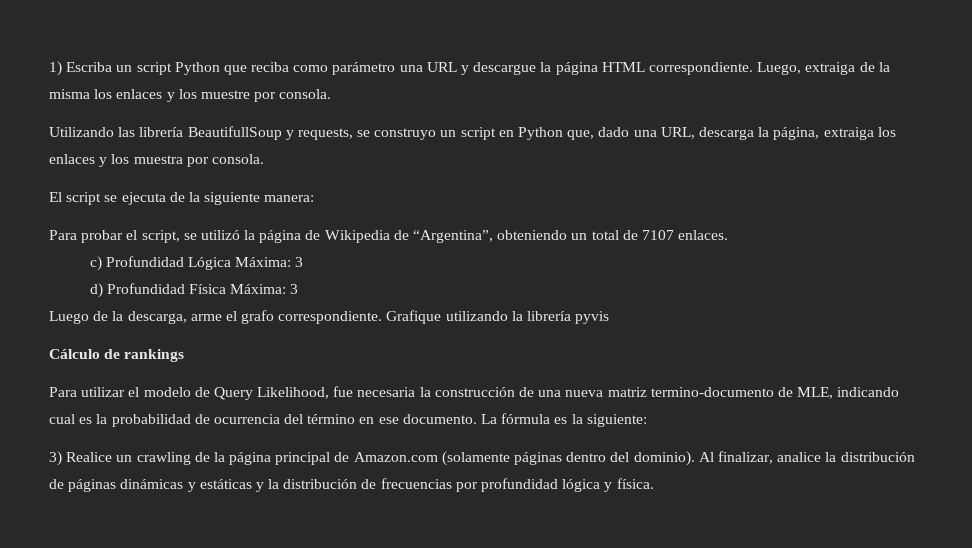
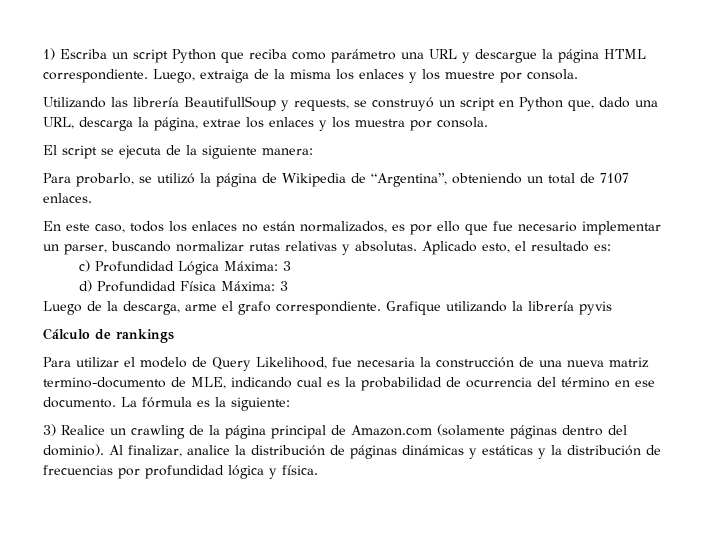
- Utilizando las librería BeautifullSoup y requests, se construyo un script en Python que, dado una URL, descarga la página, extraiga los enlaces y los muestra por consola.
+ Utilizando las librería BeautifullSoup y requests, se construyó un script en Python que, dado una URL, descarga la página, extrae los enlaces y los muestra por consola.
- Para probar el script, se utilizó la página de Wikipedia de “Argentina”, obteniendo un total de 7107 enlaces.
+ Para probarlo, se utilizó la página de Wikipedia de “Argentina”, obteniendo un total de 7107 enlaces.
+ En este caso, todos los enlaces no están normalizados, es por ello que fue necesario implementar un parser, buscando normalizar rutas relativas y absolutas. Aplicado esto, el resultado es:

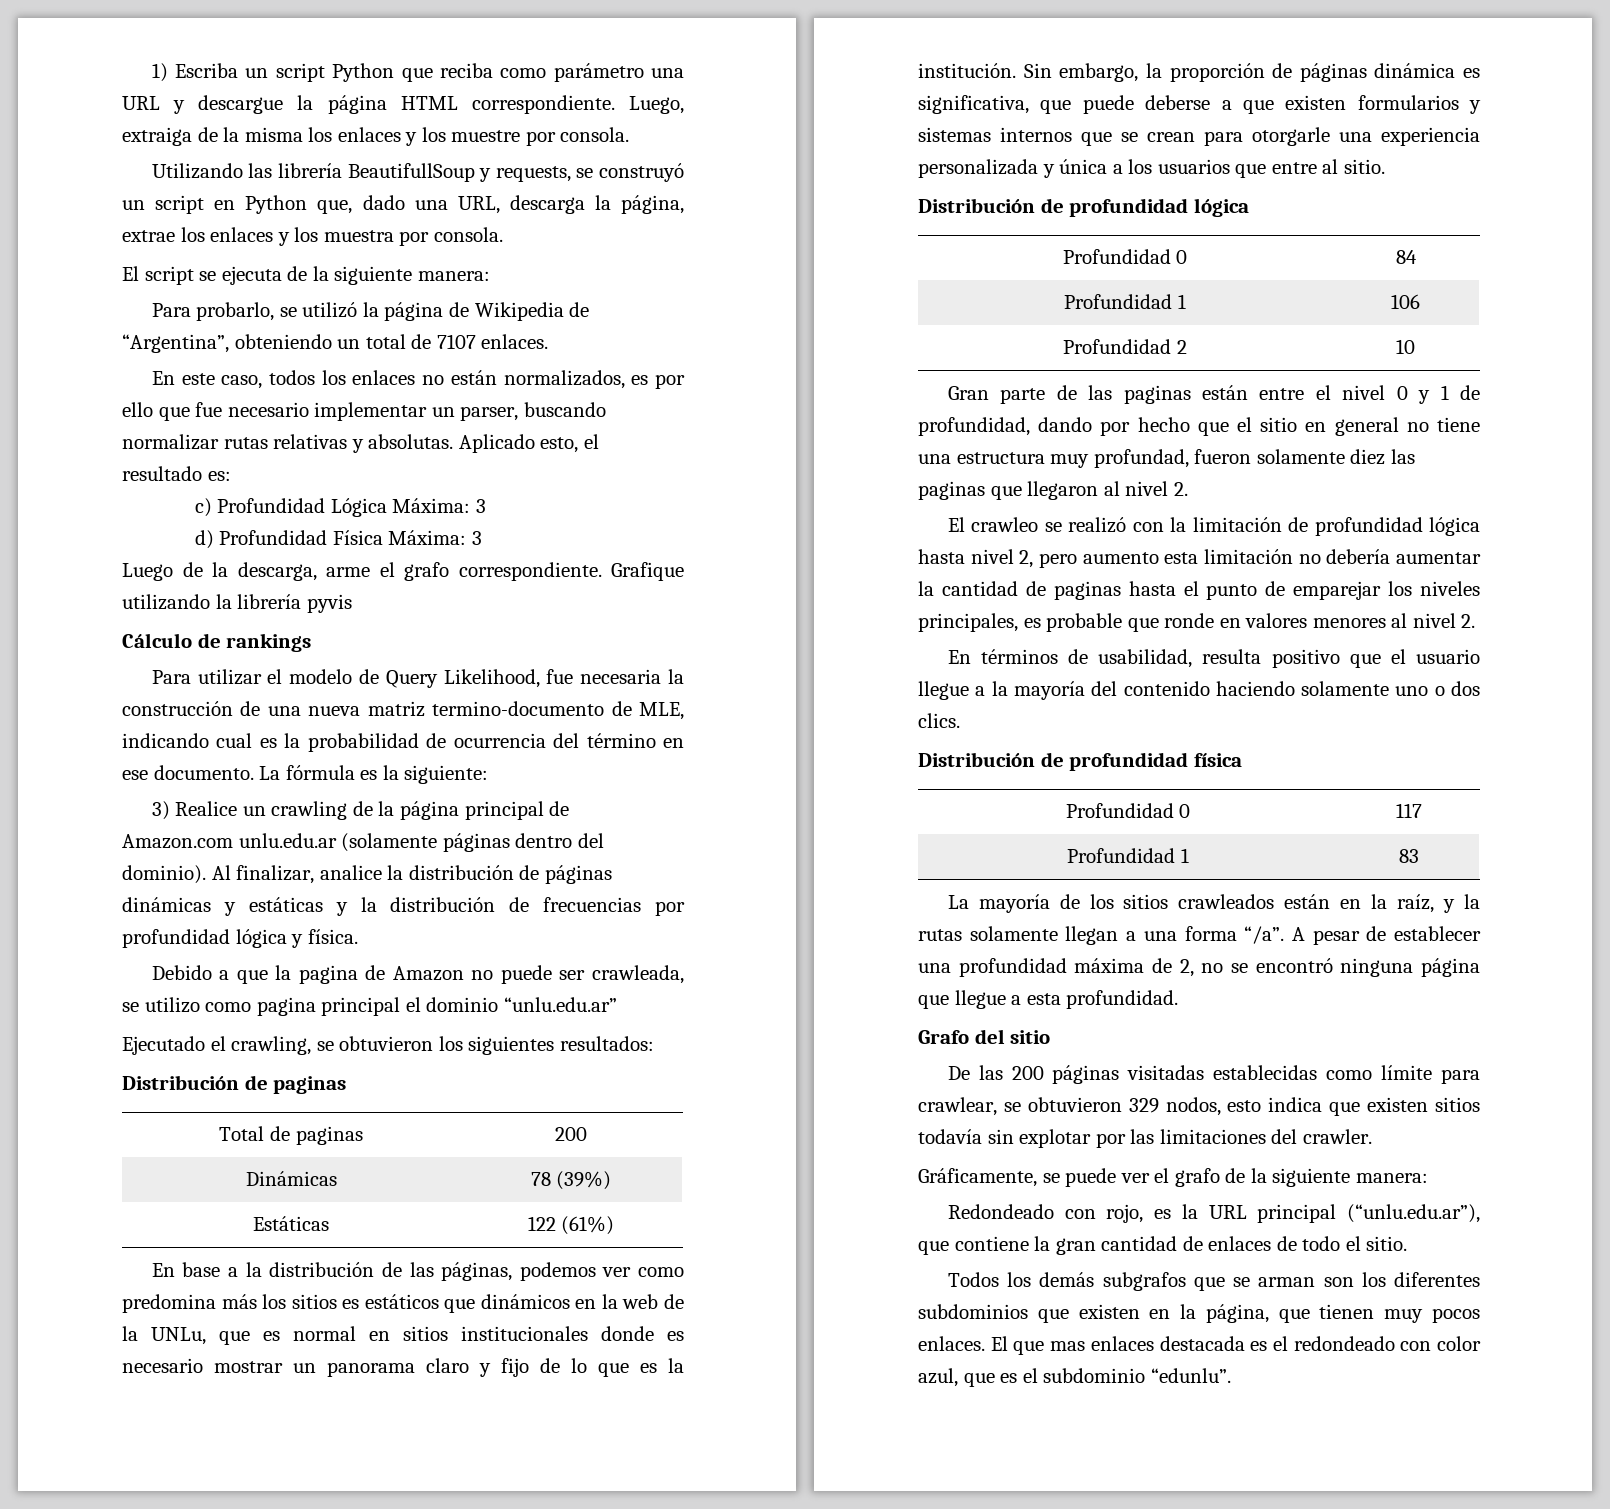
- 3) Realice un crawling de la página principal de Amazon.com (solamente páginas dentro del dominio).
+ 3) Realice un crawling de la página principal de Amazon.com unlu.edu.ar (solamente páginas dentro del dominio).
+ Debido a que la pagina de Amazon no puede ser crawleada, se utilizo como pagina principal el dominio “unlu.edu.ar”
+ Ejecutado el crawling, se obtuvieron los siguientes resultados:
+ Distribución de paginas
+ Total de paginas | 200
+ Dinámicas | 78 (39%)
+ Estáticas | 122 (61%)
+ En base a la distribución de las páginas, podemos ver como predomina más los sitios es estáticos que dinámicos en la web de la UNLu, que es normal en sitios institucionales donde es necesario mostrar un panorama claro y fijo de lo que es la institución. Sin embargo, la proporción de páginas dinámica es significativa, que puede deberse a que existen formularios y sistemas internos que se crean para otorgarle una experiencia personalizada y única a los usuarios que entre al sitio.
+ Distribución de profundidad lógica
+ Profundidad 0 | 84
+ Profundidad 1 | 106
+ Profundidad 2 | 10
+ Gran parte de las paginas están entre el nivel 0 y 1 de profundidad, dando por hecho que el sitio en general no tiene una estructura muy profundad, fueron solamente diez las paginas que llegaron al nivel 2.
+ El crawleo se realizó con la limitación de profundidad lógica hasta nivel 2, pero aumento esta limitación no debería aumentar la cantidad de paginas hasta el punto de emparejar los niveles principales, es probable que ronde en valores menores al nivel 2.
+ En términos de usabilidad, resulta positivo que el usuario llegue a la mayoría del contenido haciendo solamente uno o dos clics.
+ Distribución de profundidad física
+ Profundidad 0 | 117
+ Profundidad 1 | 83
+ La mayoría de los sitios crawleados están en la raíz, y la rutas solamente llegan a una forma “/a”. A pesar de establecer una profundidad máxima de 2, no se encontró ninguna página que llegue a esta profundidad.
+ Grafo del sitio
+ De las 200 páginas visitadas establecidas como límite para crawlear, se obtuvieron 329 nodos, esto indica que existen sitios todavía sin explotar por las limitaciones del crawler.
+ Gráficamente, se puede ver el grafo de la siguiente manera:
+ Redondeado con rojo, es la URL principal (“unlu.edu.ar”), que contiene la gran cantidad de enlaces de todo el sitio.
+ Todos los demás subgrafos que se arman son los diferentes subdominios que existen en la página, que tienen muy pocos enlaces. El que mas enlaces destacada es el redondeado con color azul, que es el subdominio “edunlu”.

